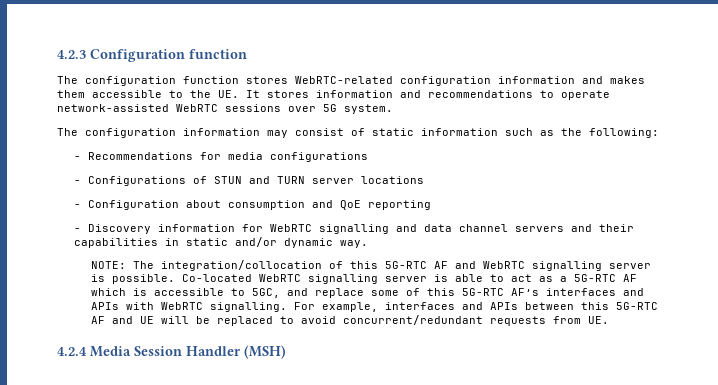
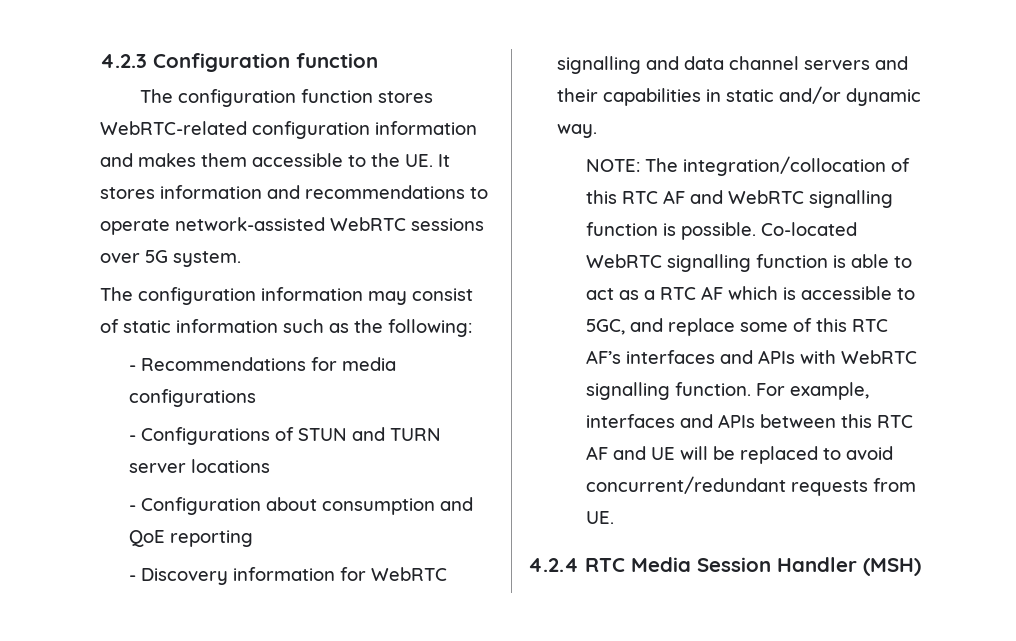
- NOTE: The integration/collocation of this 5G-RTC AF and WebRTC signalling server is possible.
+ NOTE: The integration/collocation of this RTC AF and WebRTC signalling function is possible.
- Co-located WebRTC signalling server is able to act as a 5G-RTC AF which is accessible to 5GC, and replace some of this 5G-RTC AF’s interfaces and APIs with WebRTC signalling.
+ Co-located WebRTC signalling function is able to act as a RTC AF which is accessible to 5GC, and replace some of this RTC AF’s interfaces and APIs with WebRTC signalling function.
- For example, interfaces and APIs between this 5G-RTC AF and UE will be replaced to avoid concurrent/redundant requests from UE.
+ For example, interfaces and APIs between this RTC AF and UE will be replaced to avoid concurrent/redundant requests from UE.
- 4.2.4 Media Session Handler (MSH)
+ 4.2.4 RTC Media Session Handler (MSH)

